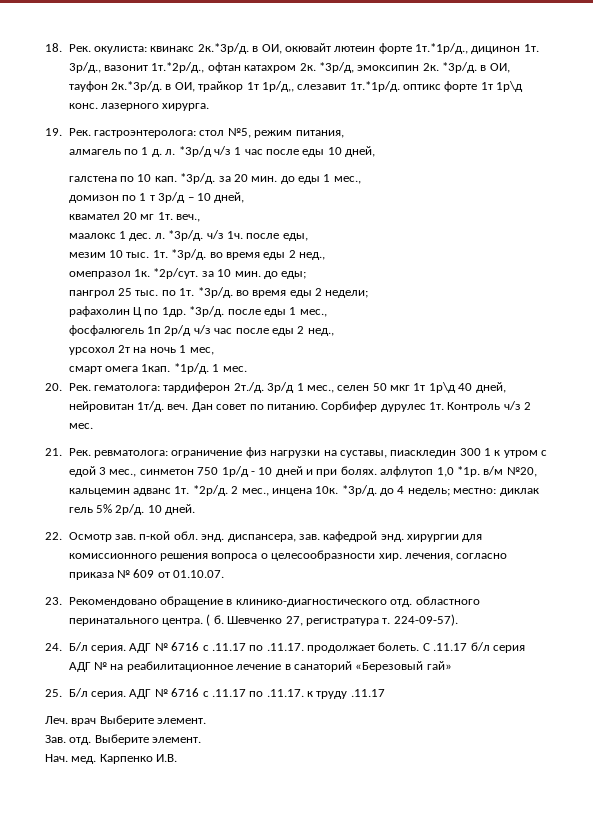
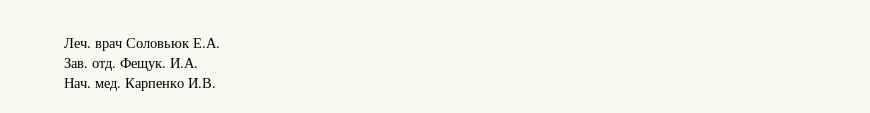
- 18. Рек. окулиста: квинакс 2к.*3р/д. в ОИ, окювайт лютеин форте 1т.*1р/д., дицинон 1т. 3р/д., вазонит 1т.*2р/д., офтан катахром 2к. *3р/д, эмоксипин 2к. *3р/д. в ОИ, тауфон 2к.*3р/д. в ОИ, трайкор 1т 1р/д,, слезавит 1т.*1р/д. оптикс форте 1т 1р\д конс. лазерного хирурга.
- 19. Рек. гастроэнтеролога: стол №5, режим питания,
- алмагель по 1 д. л. *3р/д ч/з 1 час после еды 10 дней,
- галстена по 10 кап. *3р/д. за 20 мин. до еды 1 мес.,
- домизон по 1 т 3р/д – 10 дней,
- квамател 20 мг 1т. веч.,
- маалокс 1 дес. л. *3р/д. ч/з 1ч. после еды,
- мезим 10 тыс. 1т. *3р/д. во время еды 2 нед.,
- омепразол 1к. *2р/сут. за 10 мин. до еды;
- пангрол 25 тыс. по 1т. *3р/д. во время еды 2 недели;
- рафахолин Ц по 1др. *3р/д. после еды 1 мес.,
- фосфалюгель 1п 2р/д ч/з час после еды 2 нед.,
- урсохол 2т на ночь 1 мес,
- смарт омега 1кап. *1р/д. 1 мес.
- 20. Рек. гематолога: тардиферон 2т./д. 3р/д 1 мес., селен 50 мкг 1т 1р\д 40 дней, нейровитан 1т/д. веч. Дан совет по питанию. Сорбифер дурулес 1т. Контроль ч/з 2 мес.
- 21. Рек. ревматолога: ограничение физ нагрузки на суставы, пиаскледин 300 1 к утром с едой 3 мес., синметон 750 1р/д - 10 дней и при болях. алфлутоп 1,0 *1р. в/м №20, кальцемин адванс 1т. *2р/д. 2 мес., инцена 10к. *3р/д. до 4 недель; местно: диклак гель 5% 2р/д. 10 дней.
- 22. Осмотр зав. п-кой обл. энд. диспансера, зав. кафедрой энд. хирургии для комиссионного решения вопроса о целесообразности хир. лечения, согласно приказа № 609 от 01.10.07.
- 23. Рекомендовано обращение в клинико-диагностического отд. областного перинатального центра. ( б. Шевченко 27, регистратура т. 224-09-57).
- 24. Б/л серия. АДГ № 6716 с .11.17 по .11.17. продолжает болеть. С .11.17 б/л серия АДГ № на реабилитационное лечение в санаторий «Березовый гай»
- 25. Б/л серия. АДГ № 6716 с .11.17 по .11.17. к труду .11.17
- Леч. врач Выберите элемент.
+ Леч. врач Соловьюк Е.А.
- Зав. отд. Выберите элемент.
+ Зав. отд. Фещук. И.А.

